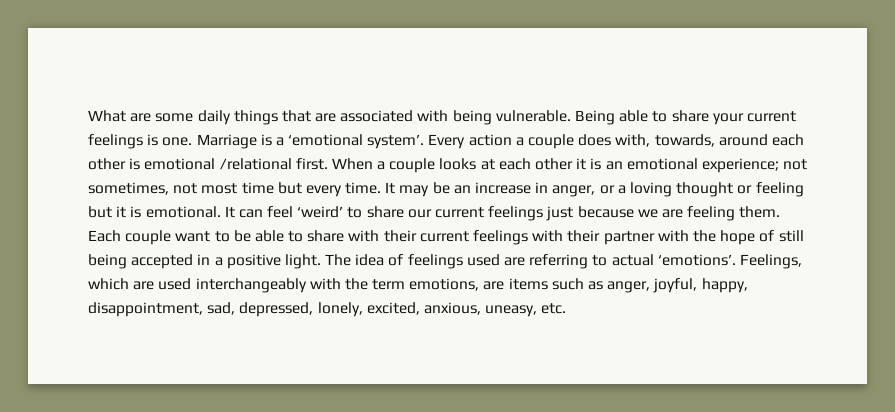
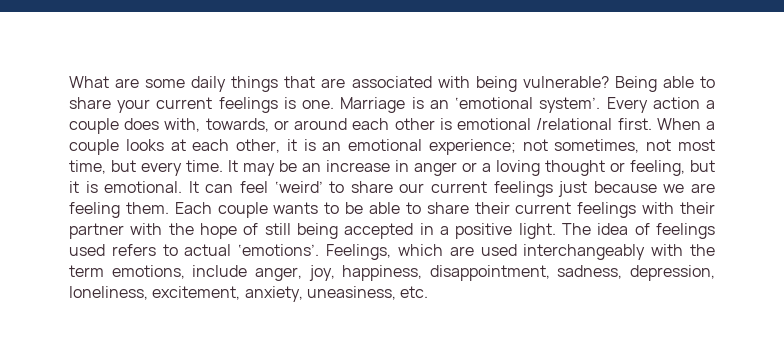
- What are some daily things that are associated with being vulnerable.
+ What are some daily things that are associated with being vulnerable?
- Marriage is a ‘emotional system’.
+ Marriage is an ‘emotional system’.
- Every action a couple does with, towards, around each other is emotional /relational first.
+ Every action a couple does with, towards, or around each other is emotional /relational first.
- When a couple looks at each other it is an emotional experience; not sometimes, not most time but every time.
+ When a couple looks at each other, it is an emotional experience; not sometimes, not most time, but every time.
- It may be an increase in anger, or a loving thought or feeling but it is emotional.
+ It may be an increase in anger or a loving thought or feeling, but it is emotional.
- Each couple want to be able to share with their current feelings with their partner with the hope of still being accepted in a positive light.
+ Each couple wants to be able to share their current feelings with their partner with the hope of still being accepted in a positive light.
- The idea of feelings used are referring to actual ‘emotions’.
+ The idea of feelings used refers to actual ‘emotions’.
- Feelings, which are used interchangeably with the term emotions, are items such as anger, joyful, happy, disappointment, sad, depressed, lonely, excited, anxious, uneasy, etc.
+ Feelings, which are used interchangeably with the term emotions, include anger, joy, happiness, disappointment, sadness, depression, loneliness, excitement, anxiety, uneasiness, etc.

